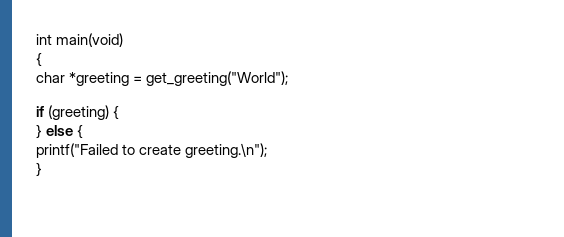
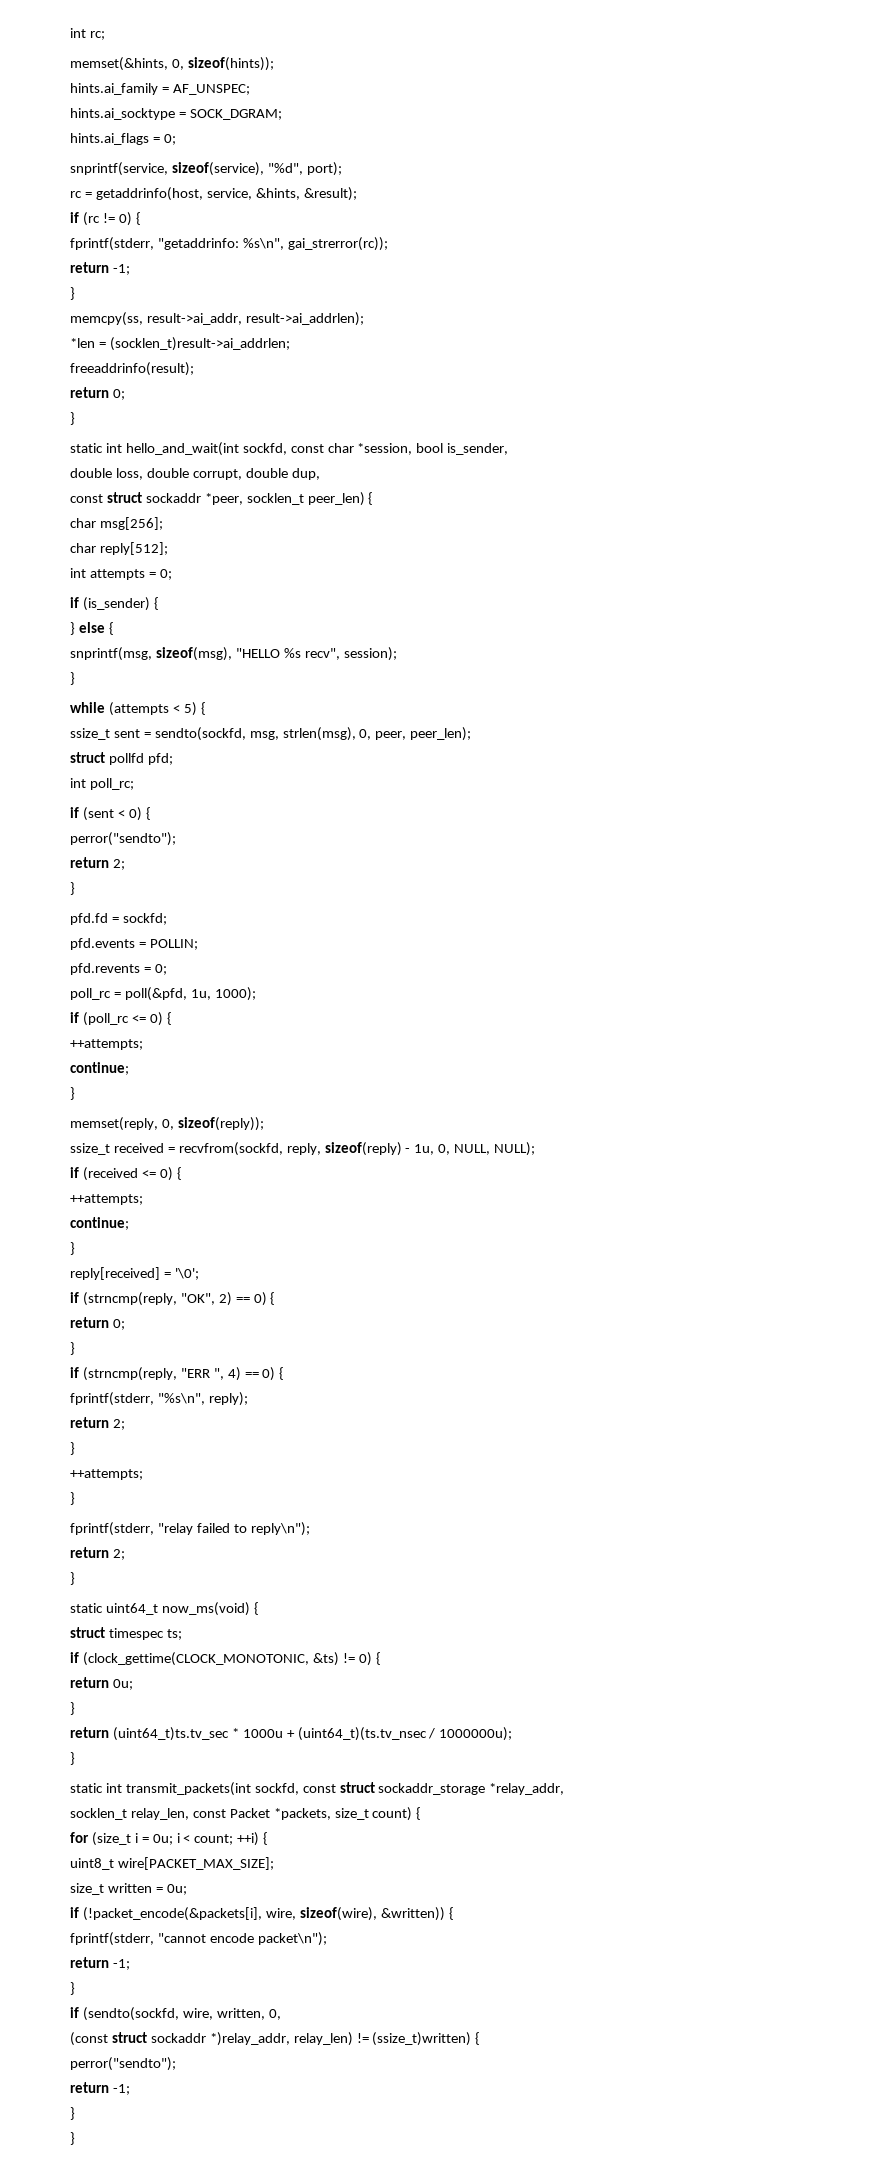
- int main(void)
- {
- char *greeting = get_greeting("World");
- if (greeting) {
+ int rc;
+ memset(&hints, 0, sizeof(hints));
+ hints.ai_family = AF_UNSPEC;
+ hints.ai_socktype = SOCK_DGRAM;
+ hints.ai_flags = 0;
+ snprintf(service, sizeof(service), "%d", port);
+ rc = getaddrinfo(host, service, &hints, &result);
+ if (rc != 0) {
+ fprintf(stderr, "getaddrinfo: %s\n", gai_strerror(rc));
+ return -1;
+ }
+ memcpy(ss, result->ai_addr, result->ai_addrlen);
+ *len = (socklen_t)result->ai_addrlen;
+ freeaddrinfo(result);
+ return 0;
+ }
+ static int hello_and_wait(int sockfd, const char *session, bool is_sender,
+ double loss, double corrupt, double dup,
+ const struct sockaddr *peer, socklen_t peer_len) {
+ char msg[256];
+ char reply[512];
+ int attempts = 0;
+ if (is_sender) {
- printf("Failed to create greeting.\n");
+ snprintf(msg, sizeof(msg), "HELLO %s recv", session);
+ }
+ while (attempts < 5) {
+ ssize_t sent = sendto(sockfd, msg, strlen(msg), 0, peer, peer_len);
+ struct pollfd pfd;
+ int poll_rc;
+ if (sent < 0) {
+ perror("sendto");
+ return 2;
+ }
+ pfd.fd = sockfd;
+ pfd.events = POLLIN;
+ pfd.revents = 0;
+ poll_rc = poll(&pfd, 1u, 1000);
+ if (poll_rc <= 0) {
+ ++attempts;
+ continue;
+ }
+ memset(reply, 0, sizeof(reply));
+ ssize_t received = recvfrom(sockfd, reply, sizeof(reply) - 1u, 0, NULL, NULL);
+ if (received <= 0) {
+ ++attempts;
+ continue;
+ }
+ reply[received] = '\0';
+ if (strncmp(reply, "OK", 2) == 0) {
+ return 0;
+ }
+ if (strncmp(reply, "ERR ", 4) == 0) {
+ fprintf(stderr, "%s\n", reply);
+ return 2;
+ }
+ ++attempts;
+ }
+ fprintf(stderr, "relay failed to reply\n");
+ return 2;
+ }
+ static uint64_t now_ms(void) {
+ struct timespec ts;
+ if (clock_gettime(CLOCK_MONOTONIC, &ts) != 0) {
+ return 0u;
+ }
+ return (uint64_t)ts.tv_sec * 1000u + (uint64_t)(ts.tv_nsec / 1000000u);
+ }
+ static int transmit_packets(int sockfd, const struct sockaddr_storage *relay_addr,
+ socklen_t relay_len, const Packet *packets, size_t count) {
+ for (size_t i = 0u; i < count; ++i) {
+ uint8_t wire[PACKET_MAX_SIZE];
+ size_t written = 0u;
+ if (!packet_encode(&packets[i], wire, sizeof(wire), &written)) {
+ fprintf(stderr, "cannot encode packet\n");
+ return -1;
+ }
+ if (sendto(sockfd, wire, written, 0,
+ (const struct sockaddr *)relay_addr, relay_len) != (ssize_t)written) {
+ perror("sendto");
+ return -1;
+ }

